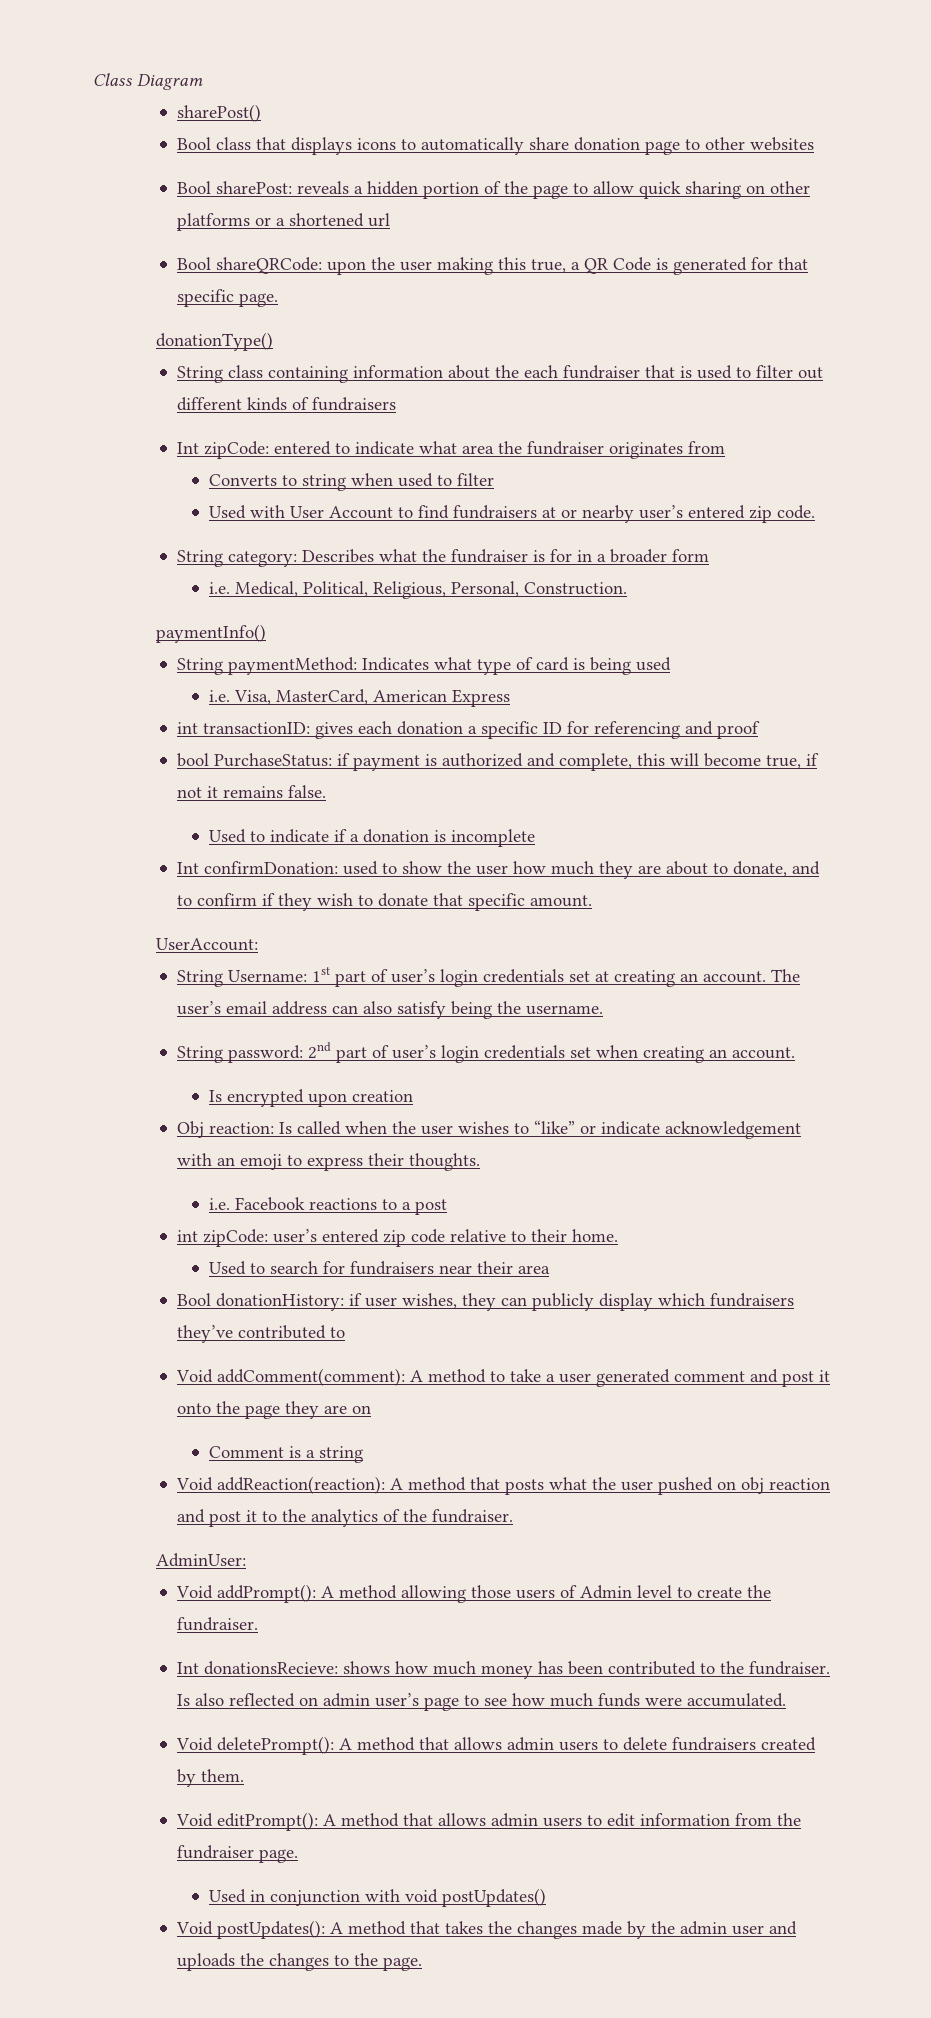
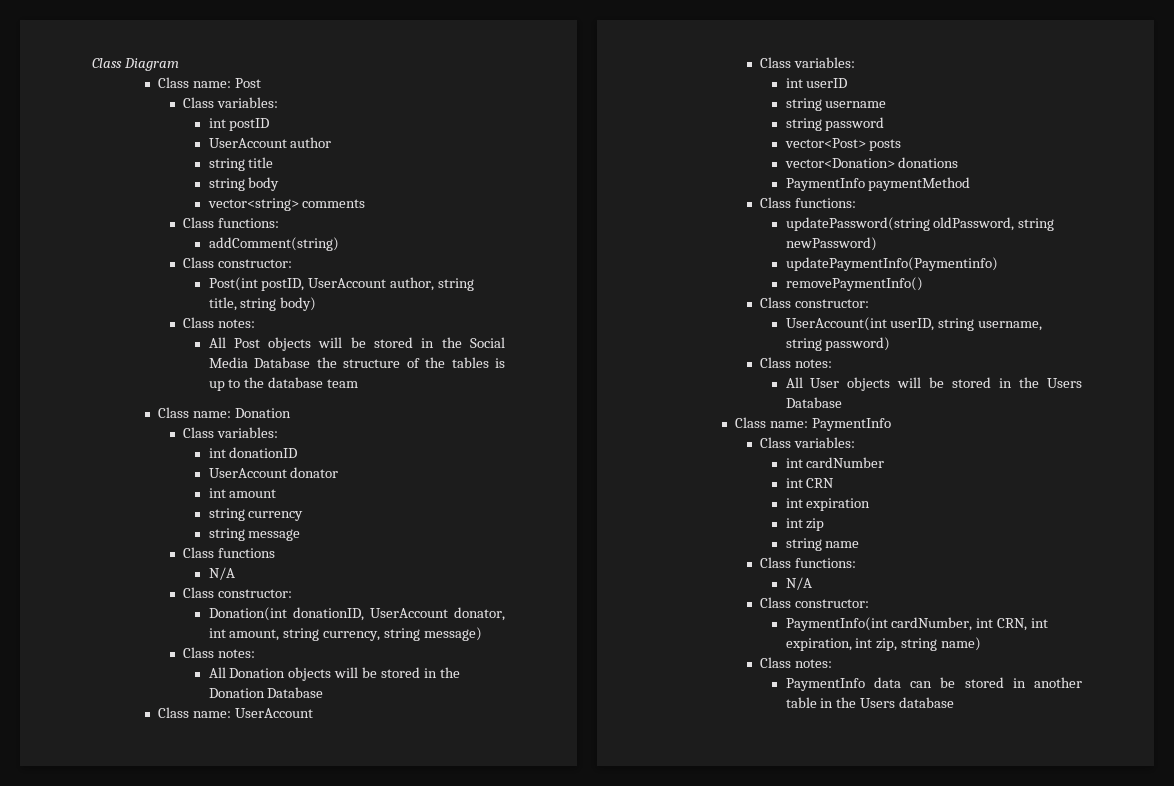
- sharePost()
- Bool class that displays icons to automatically share donation page to other websites
- Bool sharePost: reveals a hidden portion of the page to allow quick sharing on other platforms or a shortened url
- Bool shareQRCode: upon the user making this true, a QR Code is generated for that specific page.
- donationType()
- String class containing information about the each fundraiser that is used to filter out different kinds of fundraisers
- Int zipCode: entered to indicate what area the fundraiser originates from
- Converts to string when used to filter
- Used with User Account to find fundraisers at or nearby user’s entered zip code.
- String category: Describes what the fundraiser is for in a broader form
- i.e. Medical, Political, Religious, Personal, Construction.
- paymentInfo()
- String paymentMethod: Indicates what type of card is being used
- i.e. Visa, MasterCard, American Express
- int transactionID: gives each donation a specific ID for referencing and proof
- bool PurchaseStatus: if payment is authorized and complete, this will become true, if not it remains false.
- Used to indicate if a donation is incomplete
- Int confirmDonation: used to show the user how much they are about to donate, and to confirm if they wish to donate that specific amount.
- UserAccount:
- String Username: 1st part of user’s login credentials set at creating an account. The user’s email address can also satisfy being the username.
- String password: 2nd part of user’s login credentials set when creating an account.
- Is encrypted upon creation
- Obj reaction: Is called when the user wishes to “like” or indicate acknowledgement with an emoji to express their thoughts.
- i.e. Facebook reactions to a post
- int zipCode: user’s entered zip code relative to their home.
- Used to search for fundraisers near their area
- Bool donationHistory: if user wishes, they can publicly display which fundraisers they’ve contributed to
- Void addComment(comment): A method to take a user generated comment and post it onto the page they are on
- Comment is a string
- Void addReaction(reaction): A method that posts what the user pushed on obj reaction and post it to the analytics of the fundraiser.
- AdminUser:
- Void addPrompt(): A method allowing those users of Admin level to create the fundraiser.
- Int donationsRecieve: shows how much money has been contributed to the fundraiser. Is also reflected on admin user’s page to see how much funds were accumulated.
- Void deletePrompt(): A method that allows admin users to delete fundraisers created by them.
- Void editPrompt(): A method that allows admin users to edit information from the fundraiser page.
- Used in conjunction with void postUpdates()
- Void postUpdates(): A method that takes the changes made by the admin user and uploads the changes to the page.
+ Class name: Post
+ Class variables:
+ int postID
+ UserAccount author
+ string title
+ string body
+ vector<string> comments
+ Class functions:
+ addComment(string)
+ Class constructor:
+ Post(int postID, UserAccount author, string title, string body)
+ Class notes:
+ All Post objects will be stored in the Social Media Database the structure of the tables is up to the database team
+ Class name: Donation
+ Class variables:
+ int donationID
+ UserAccount donator
+ int amount
+ string currency
+ string message
+ Class functions
+ N/A
+ Class constructor:
+ Donation(int donationID, UserAccount donator, int amount, string currency, string message)
+ Class notes:
+ All Donation objects will be stored in the Donation Database
+ Class name: UserAccount
+ Class variables:
+ int userID
+ string username
+ string password
+ vector<Post> posts
+ vector<Donation> donations
+ PaymentInfo paymentMethod
+ Class functions:
+ updatePassword(string oldPassword, string newPassword)
+ updatePaymentInfo(Paymentinfo)
+ removePaymentInfo()
+ Class constructor:
+ UserAccount(int userID, string username, string password)
+ Class notes:
+ All User objects will be stored in the Users Database
+ Class name: PaymentInfo
+ Class variables:
+ int cardNumber
+ int CRN
+ int expiration
+ int zip
+ string name
+ Class functions:
+ N/A
+ Class constructor:
+ PaymentInfo(int cardNumber, int CRN, int expiration, int zip, string name)
+ Class notes:
+ PaymentInfo data can be stored in another table in the Users database

